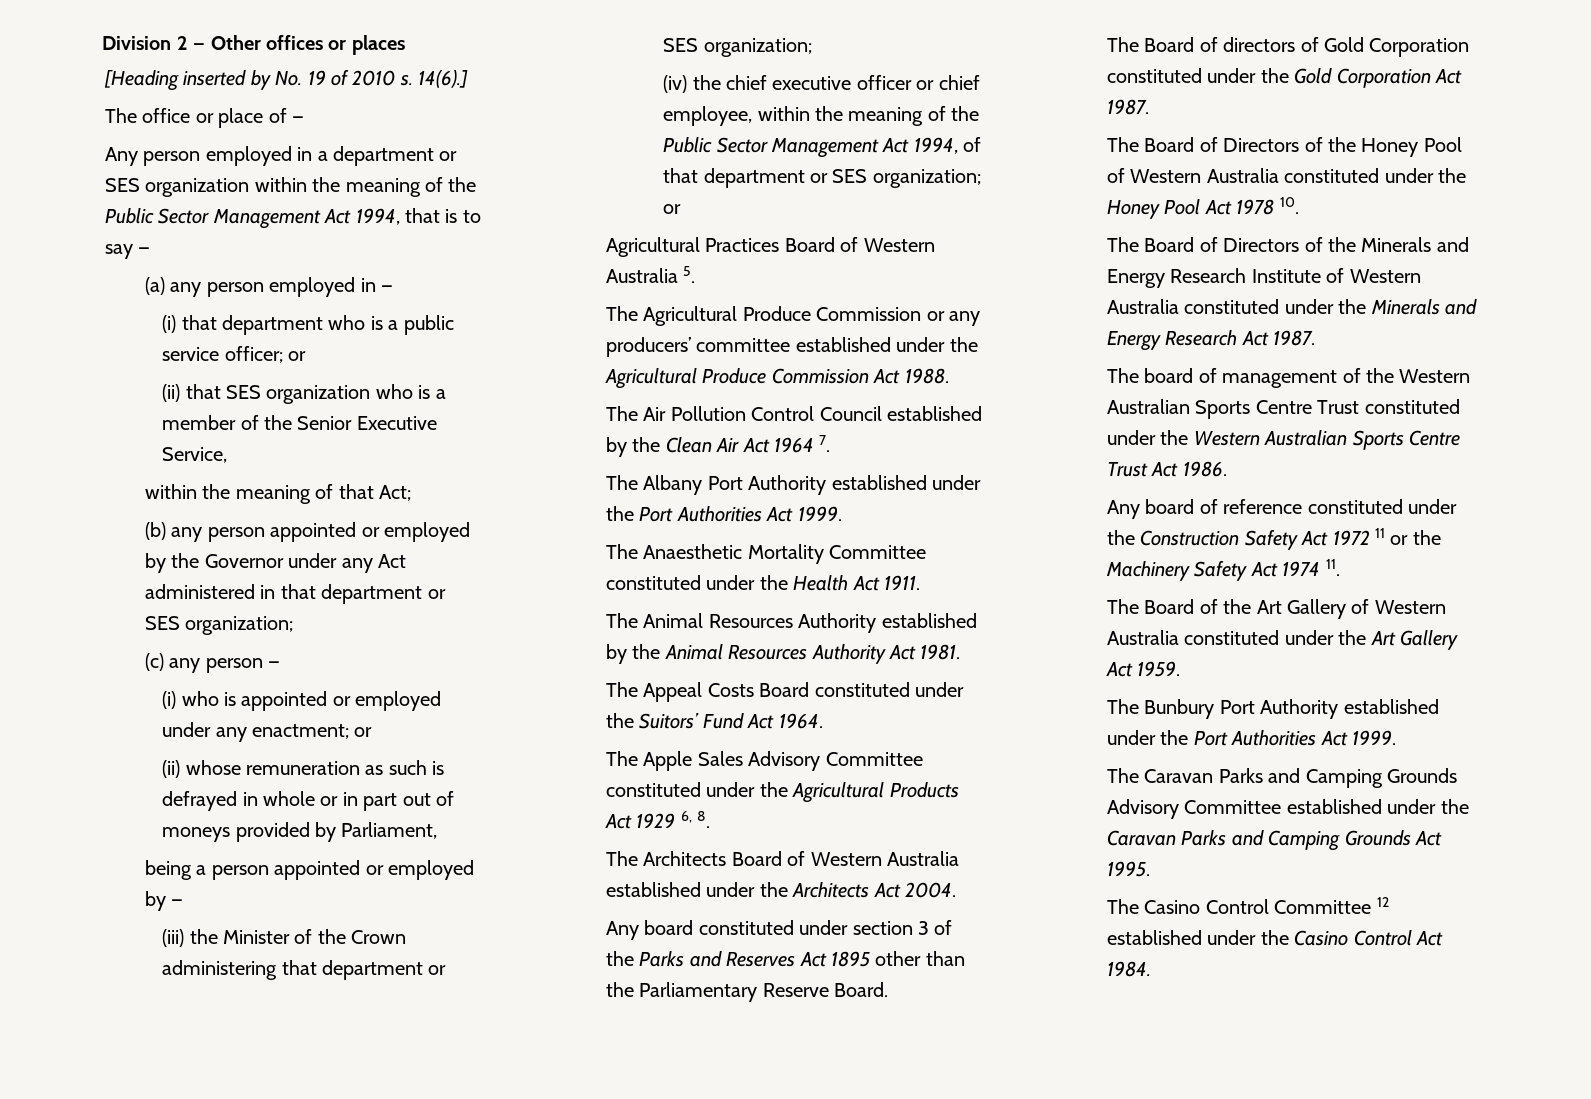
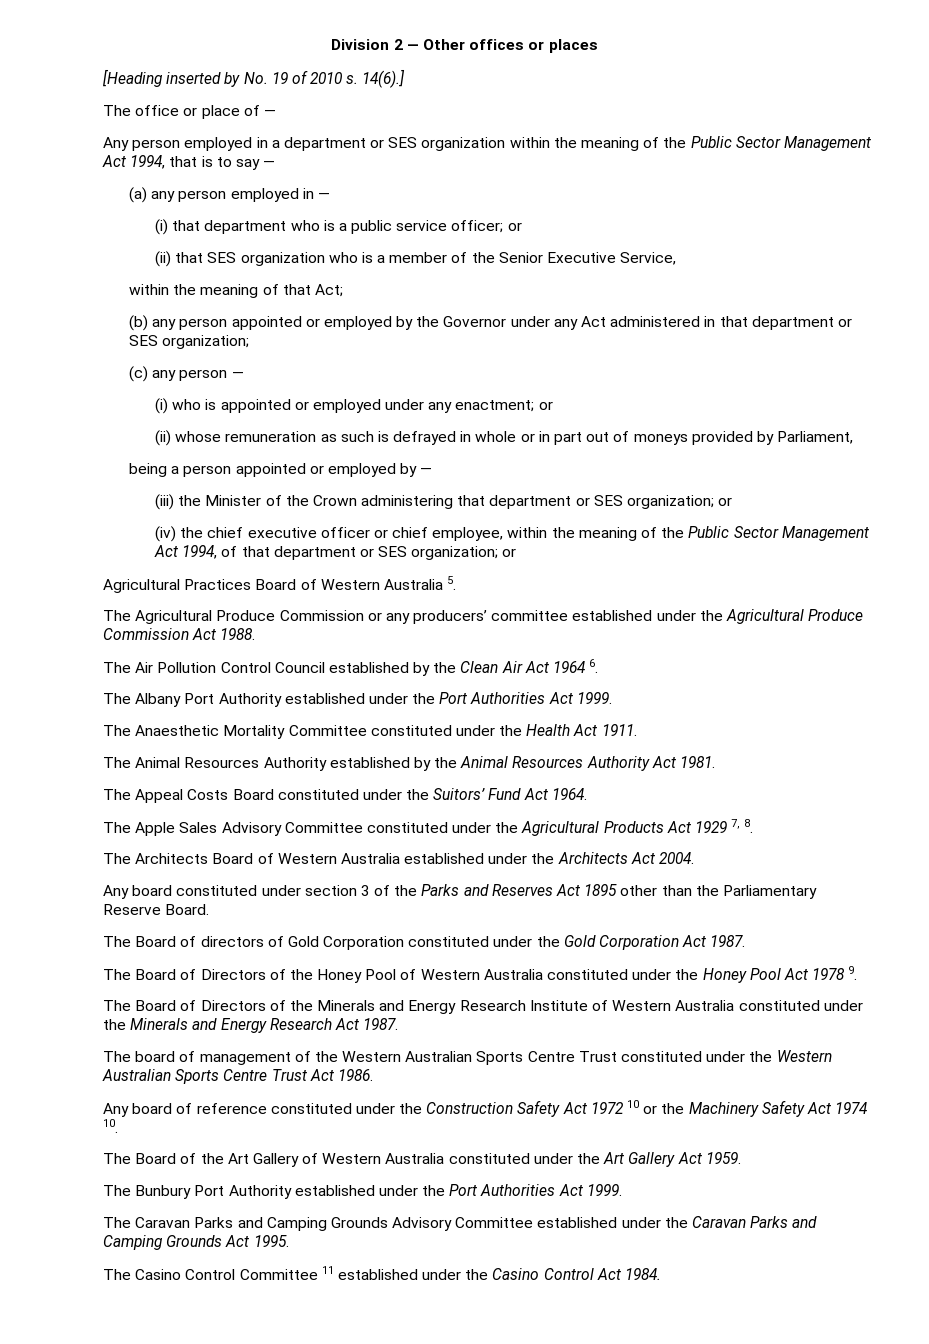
- (iii) the Minister of the Crown administering that department or SES organization;
+ (iii) the Minister of the Crown administering that department or SES organization; or
- The Air Pollution Control Council established by the Clean Air Act 1964 7.
+ The Air Pollution Control Council established by the Clean Air Act 1964 6.
- The Apple Sales Advisory Committee constituted under the Agricultural Products Act 1929 6, 8.
+ The Apple Sales Advisory Committee constituted under the Agricultural Products Act 1929 7, 8.
- The Board of Directors of the Honey Pool of Western Australia constituted under the Honey Pool Act 1978 10.
+ The Board of Directors of the Honey Pool of Western Australia constituted under the Honey Pool Act 1978 9.
- Any board of reference constituted under the Construction Safety Act 1972 11 or the Machinery Safety Act 1974 11.
+ Any board of reference constituted under the Construction Safety Act 1972 10 or the Machinery Safety Act 1974 10.
- The Casino Control Committee 12 established under the Casino Control Act 1984.
+ The Casino Control Committee 11 established under the Casino Control Act 1984.

